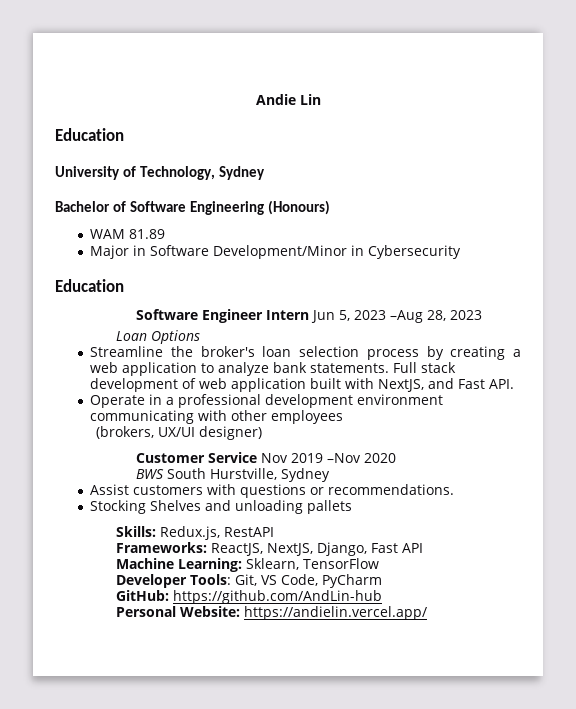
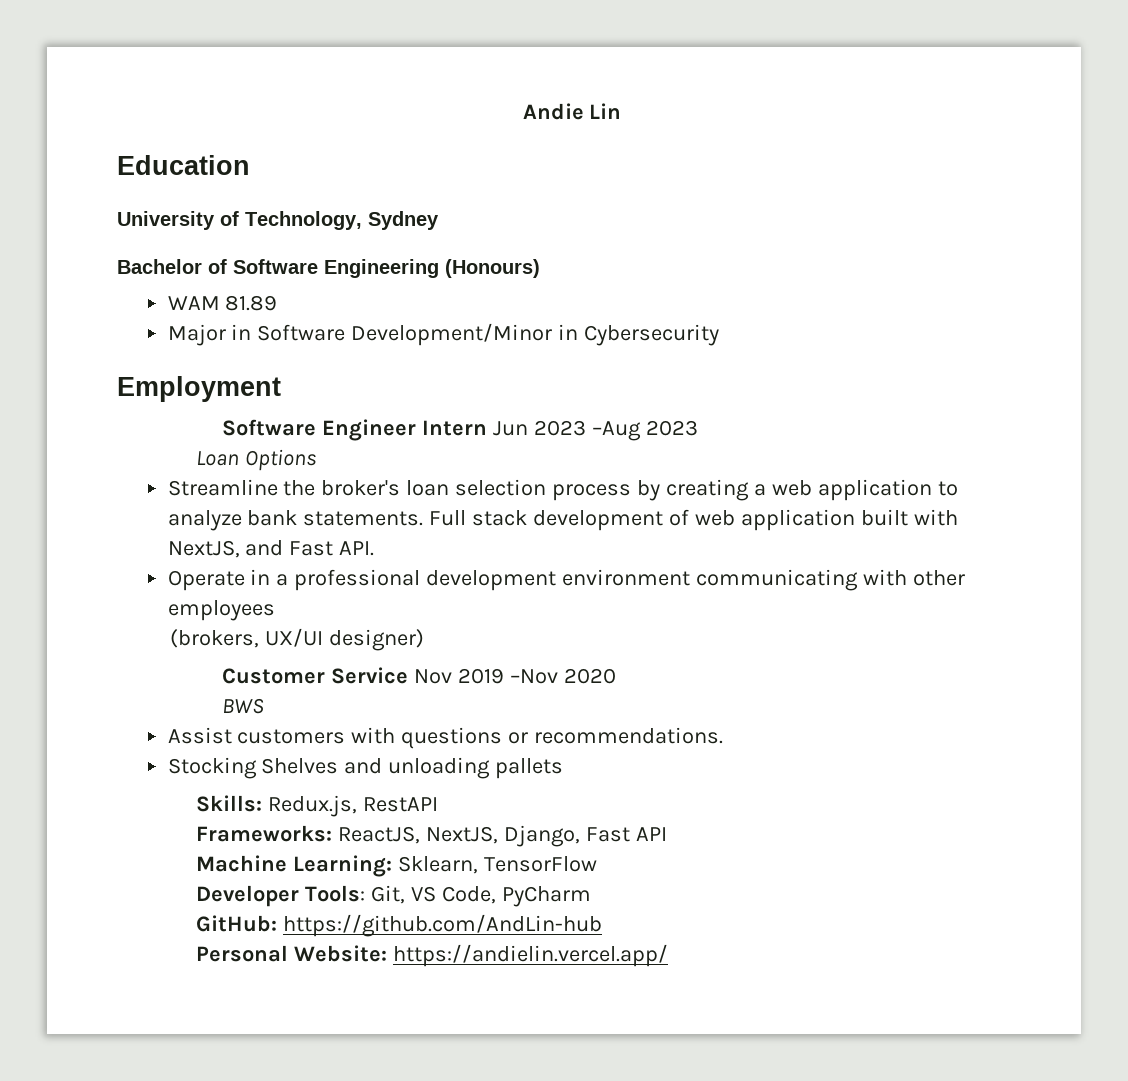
  Major in Software Development/Minor in Cybersecurity
- Education
+ Employment
- Software Engineer Intern Jun 5, 2023 –Aug 28, 2023
+ Software Engineer Intern Jun 2023 –Aug 2023
- BWS South Hurstville, Sydney
+ BWS

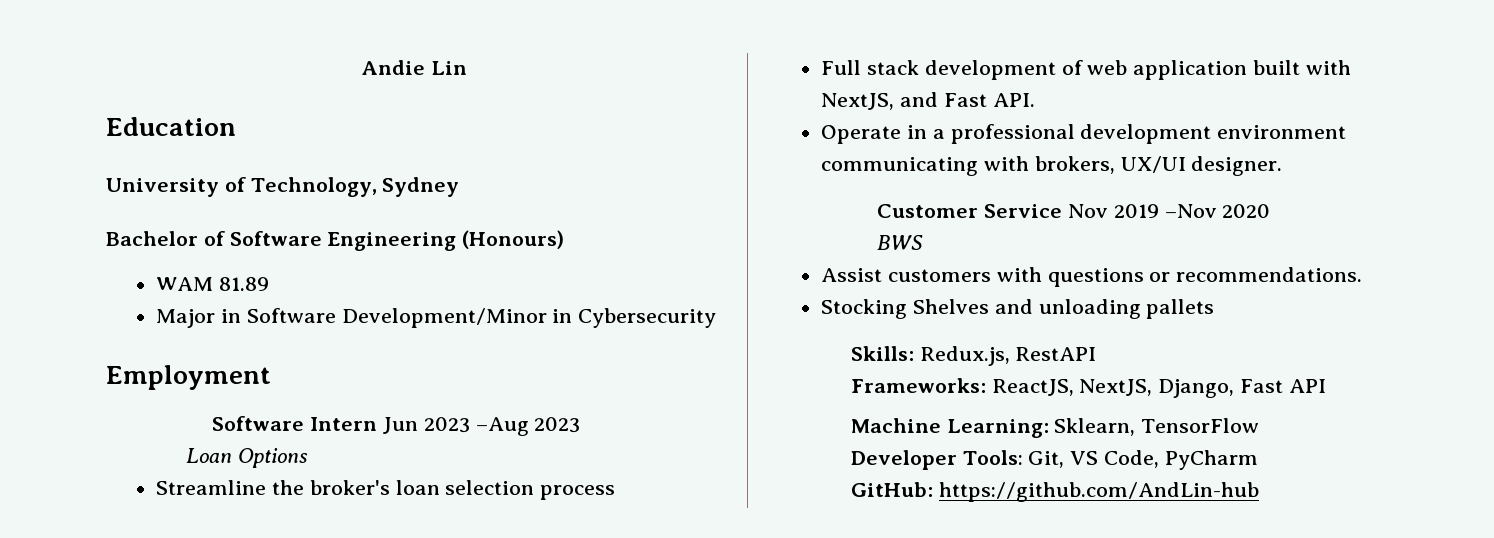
- Software Engineer Intern Jun 2023 –Aug 2023
+ Software Intern Jun 2023 –Aug 2023
- Streamline the broker's loan selection process by creating a web application to analyze bank statements. Full stack development of web application built with NextJS, and Fast API.
+ Streamline the broker's loan selection process
+ Full stack development of web application built with NextJS, and Fast API.
- Operate in a professional development environment communicating with other employees
- (brokers, UX/UI designer)
+ Operate in a professional development environment communicating with brokers, UX/UI designer.
- Personal Website: https://andielin.vercel.app/

